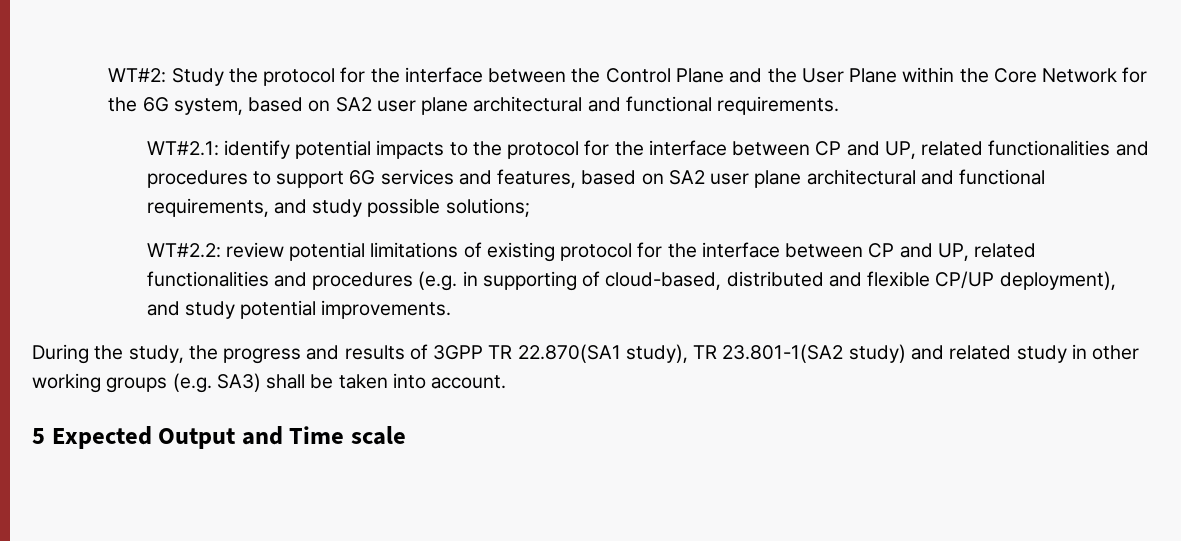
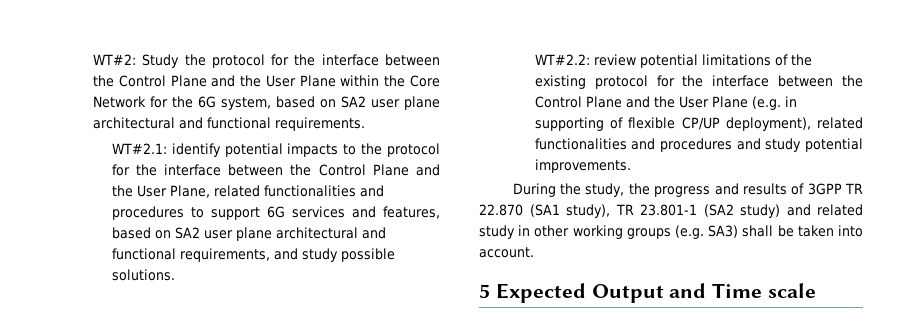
- WT#2.1: identify potential impacts to the protocol for the interface between CP and UP, related functionalities and procedures to support 6G services and features, based on SA2 user plane architectural and functional requirements, and study possible solutions;
+ WT#2.1: identify potential impacts to the protocol for the interface between the Control Plane and the User Plane, related functionalities and procedures to support 6G services and features, based on SA2 user plane architectural and functional requirements, and study possible solutions.
- WT#2.2: review potential limitations of existing protocol for the interface between CP and UP, related functionalities and procedures (e.g. in supporting of cloud-based, distributed and flexible CP/UP deployment), and study potential improvements.
+ WT#2.2: review potential limitations of the existing protocol for the interface between the Control Plane and the User Plane (e.g. in supporting of flexible CP/UP deployment), related functionalities and procedures and study potential improvements.
- During the study, the progress and results of 3GPP TR 22.870(SA1 study), TR 23.801-1(SA2 study) and related study in other working groups (e.g. SA3) shall be taken into account.
+ During the study, the progress and results of 3GPP TR 22.870 (SA1 study), TR 23.801-1 (SA2 study) and related study in other working groups (e.g. SA3) shall be taken into account.

